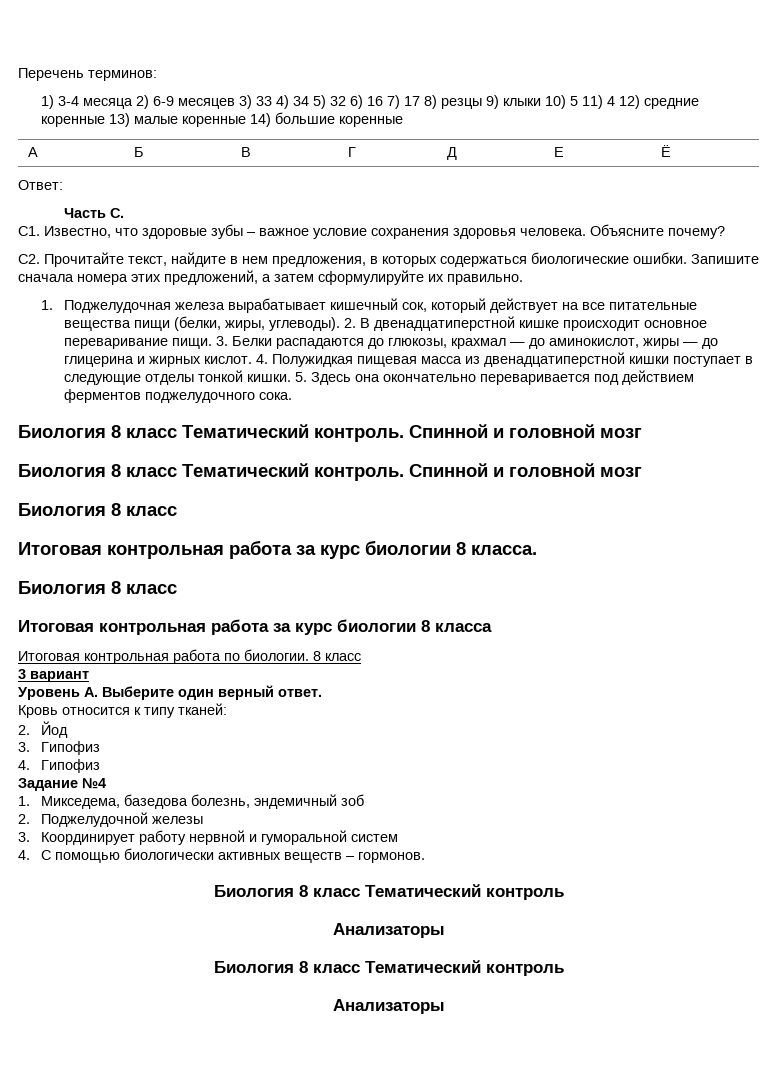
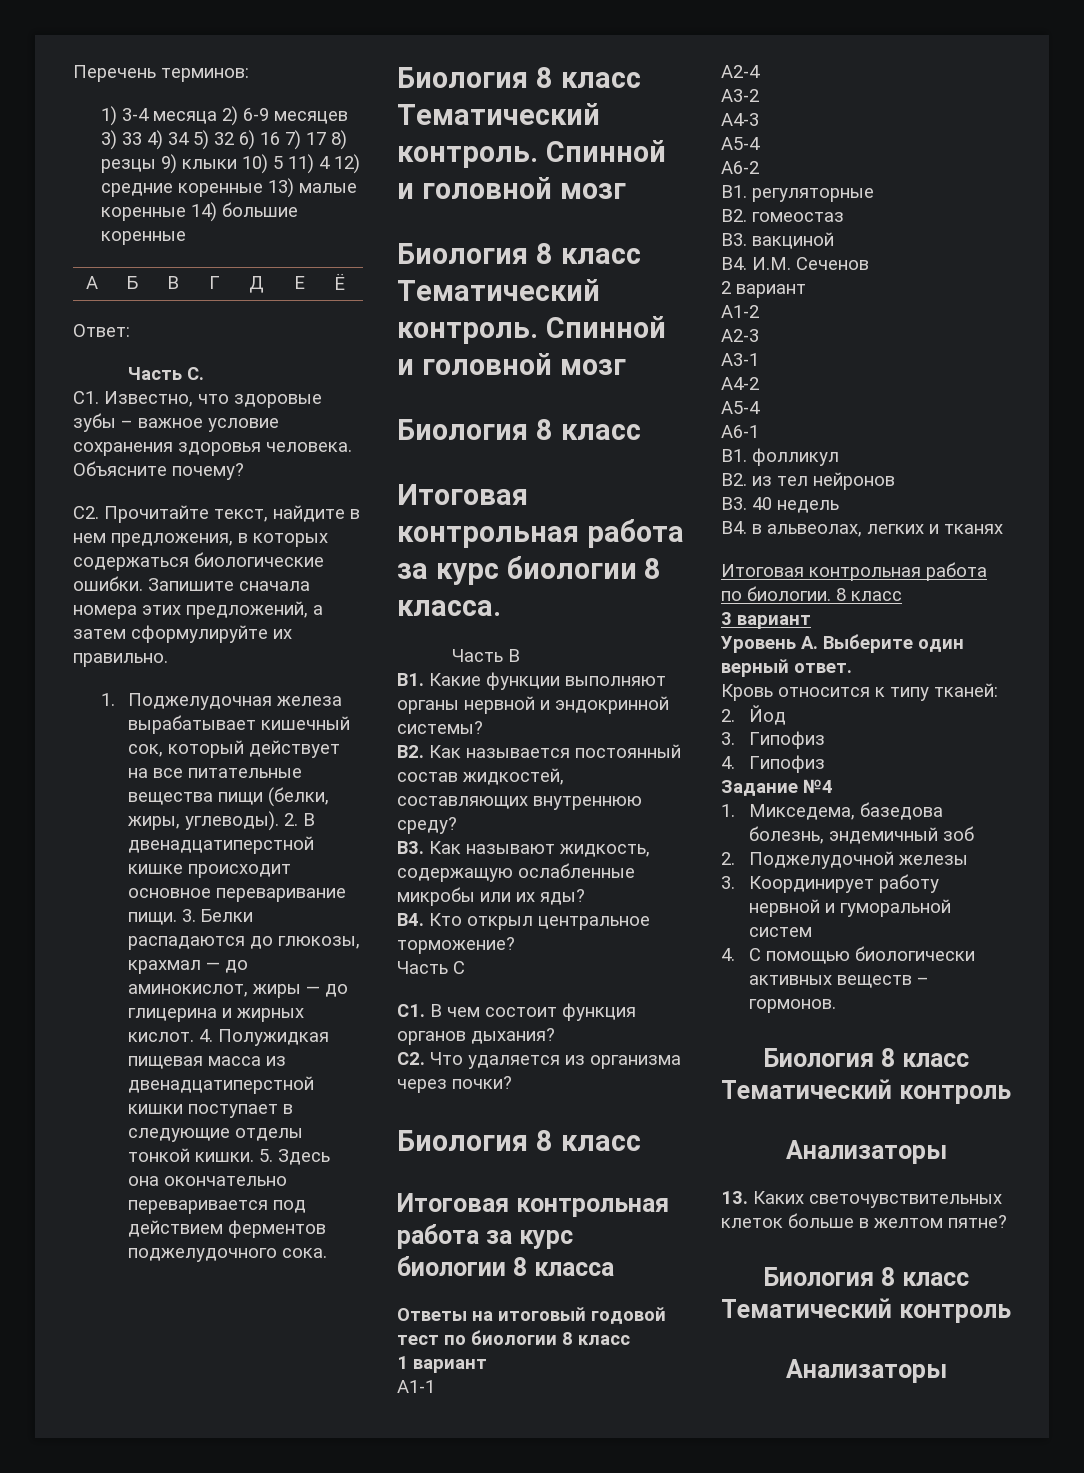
+ Часть В
+ B1. Какие функции выполняют органы нервной и эндокринной системы?
+ В2. Как называется постоянный состав жидкостей, составляющих внутреннюю среду?
+ В3. Как называют жидкость, содержащую ослабленные микробы или их яды?
+ В4. Кто открыл центральное торможение?
+ Часть С
+ C1. В чем состоит функция органов дыхания?
+ С2. Что удаляется из организма через почки?
+ Ответы на итоговый годовой тест по биологии 8 класс
+ 1 вариант
+ А1-1
+ А2-4
+ А3-2
+ А4-3
+ А5-4
+ А6-2
+ В1. регуляторные
+ В2. гомеостаз
+ В3. вакциной
+ В4. И.М. Сеченов
+ 2 вариант
+ А1-2
+ А2-3
+ А3-1
+ А4-2
+ А5-4
+ А6-1
+ В1. фолликул
+ В2. из тел нейронов
+ В3. 40 недель
+ В4. в альвеолах, легких и тканях
+ 13. Каких светочувствительных клеток больше в желтом пятне?

